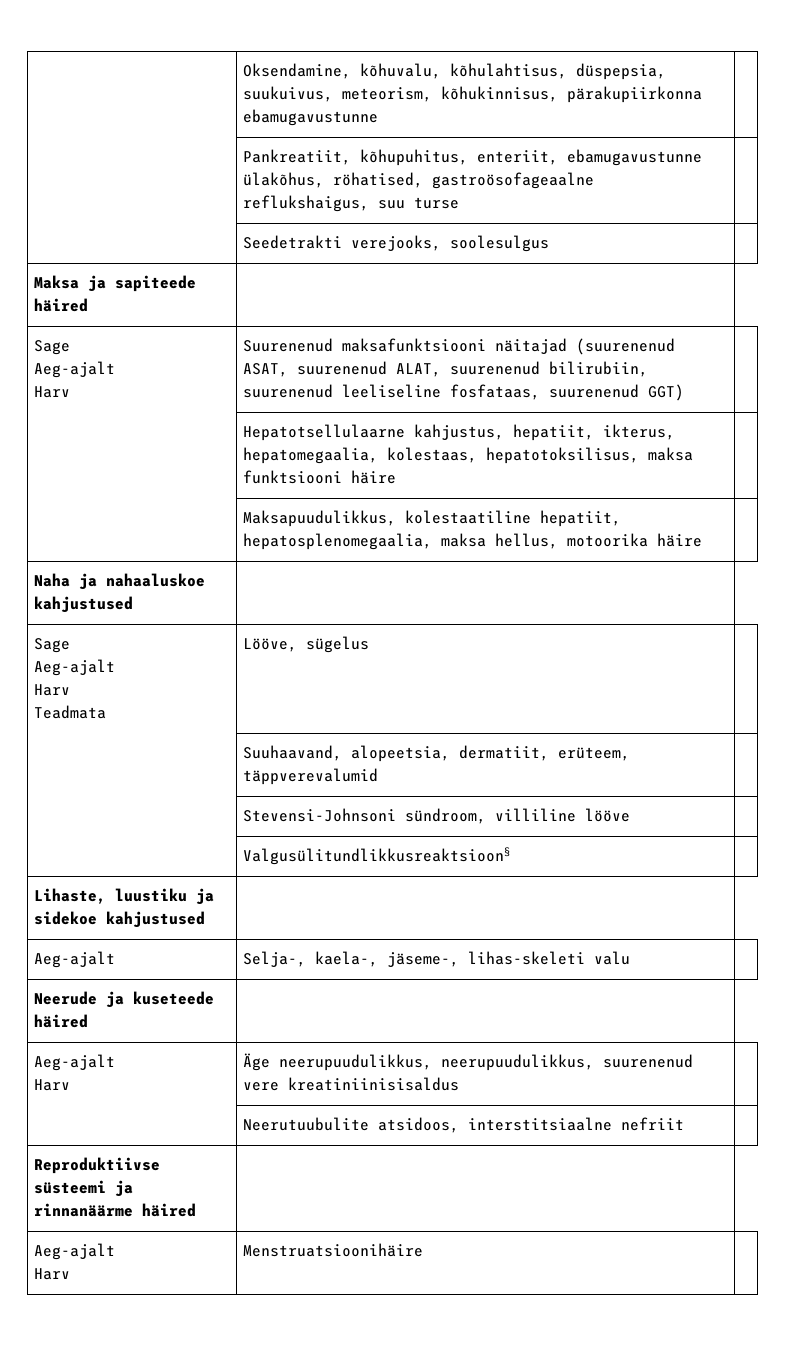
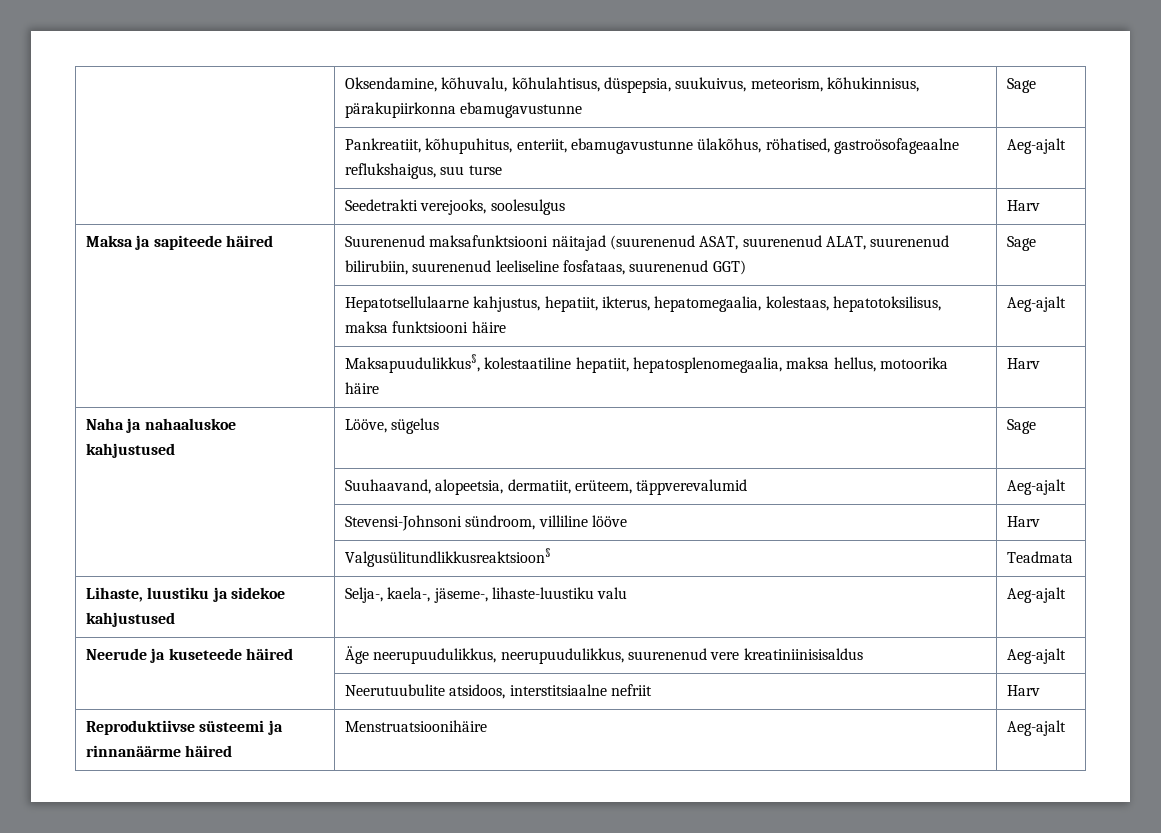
- | Oksendamine, kõhuvalu, kõhulahtisus, düspepsia, suukuivus, meteorism, kõhukinnisus, pärakupiirkonna ebamugavustunne |
+ | Oksendamine, kõhuvalu, kõhulahtisus, düspepsia, suukuivus, meteorism, kõhukinnisus, pärakupiirkonna ebamugavustunne | Sage
- | Pankreatiit, kõhupuhitus, enteriit, ebamugavustunne ülakõhus, röhatised, gastroösofageaalne reflukshaigus, suu turse |
+ | Pankreatiit, kõhupuhitus, enteriit, ebamugavustunne ülakõhus, röhatised, gastroösofageaalne reflukshaigus, suu turse | Aeg-ajalt
- | Seedetrakti verejooks, soolesulgus |
+ | Seedetrakti verejooks, soolesulgus | Harv
- Maksa ja sapiteede häired |
- Sage
- Aeg-ajalt
- Harv | Suurenenud maksafunktsiooni näitajad (suurenenud ASAT, suurenenud ALAT, suurenenud bilirubiin, suurenenud leeliseline fosfataas, suurenenud GGT) |
+ Maksa ja sapiteede häired | Suurenenud maksafunktsiooni näitajad (suurenenud ASAT, suurenenud ALAT, suurenenud bilirubiin, suurenenud leeliseline fosfataas, suurenenud GGT) | Sage
- | Hepatotsellulaarne kahjustus, hepatiit, ikterus, hepatomegaalia, kolestaas, hepatotoksilisus, maksa funktsiooni häire |
- | Maksapuudulikkus, kolestaatiline hepatiit, hepatosplenomegaalia, maksa hellus, motoorika häire |
+ | Hepatotsellulaarne kahjustus, hepatiit, ikterus, hepatomegaalia, kolestaas, hepatotoksilisus, maksa funktsiooni häire | Aeg-ajalt
+ | Maksapuudulikkus§, kolestaatiline hepatiit, hepatosplenomegaalia, maksa hellus, motoorika häire | Harv
- Naha ja nahaaluskoe kahjustused |
- Sage
- Aeg-ajalt
- Harv
- Teadmata | Lööve, sügelus |
+ Naha ja nahaaluskoe kahjustused | Lööve, sügelus | Sage
- | Suuhaavand, alopeetsia, dermatiit, erüteem, täppverevalumid |
+ | Suuhaavand, alopeetsia, dermatiit, erüteem, täppverevalumid | Aeg-ajalt
- | Stevensi-Johnsoni sündroom, villiline lööve |
+ | Stevensi-Johnsoni sündroom, villiline lööve | Harv
- | Valgusülitundlikkusreaktsioon§ |
+ | Valgusülitundlikkusreaktsioon§ | Teadmata
- Lihaste, luustiku ja sidekoe kahjustused |
- Aeg-ajalt | Selja-, kaela-, jäseme-, lihas-skeleti valu |
+ Lihaste, luustiku ja sidekoe kahjustused | Selja-, kaela-, jäseme-, lihaste-luustiku valu | Aeg-ajalt
- Neerude ja kuseteede häired |
- Aeg-ajalt
- Harv | Äge neerupuudulikkus, neerupuudulikkus, suurenenud vere kreatiniinisisaldus |
+ Neerude ja kuseteede häired | Äge neerupuudulikkus, neerupuudulikkus, suurenenud vere kreatiniinisisaldus | Aeg-ajalt
- | Neerutuubulite atsidoos, interstitsiaalne nefriit |
+ | Neerutuubulite atsidoos, interstitsiaalne nefriit | Harv
- Reproduktiivse süsteemi ja rinnanäärme häired |
- Aeg-ajalt
- Harv | Menstruatsioonihäire |
+ Reproduktiivse süsteemi ja rinnanäärme häired | Menstruatsioonihäire | Aeg-ajalt

